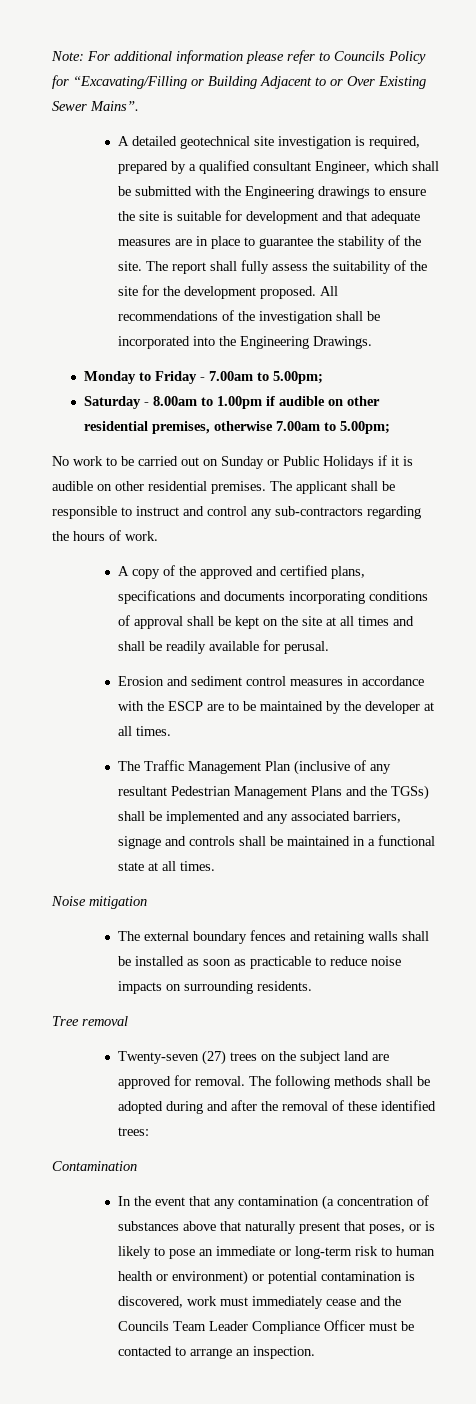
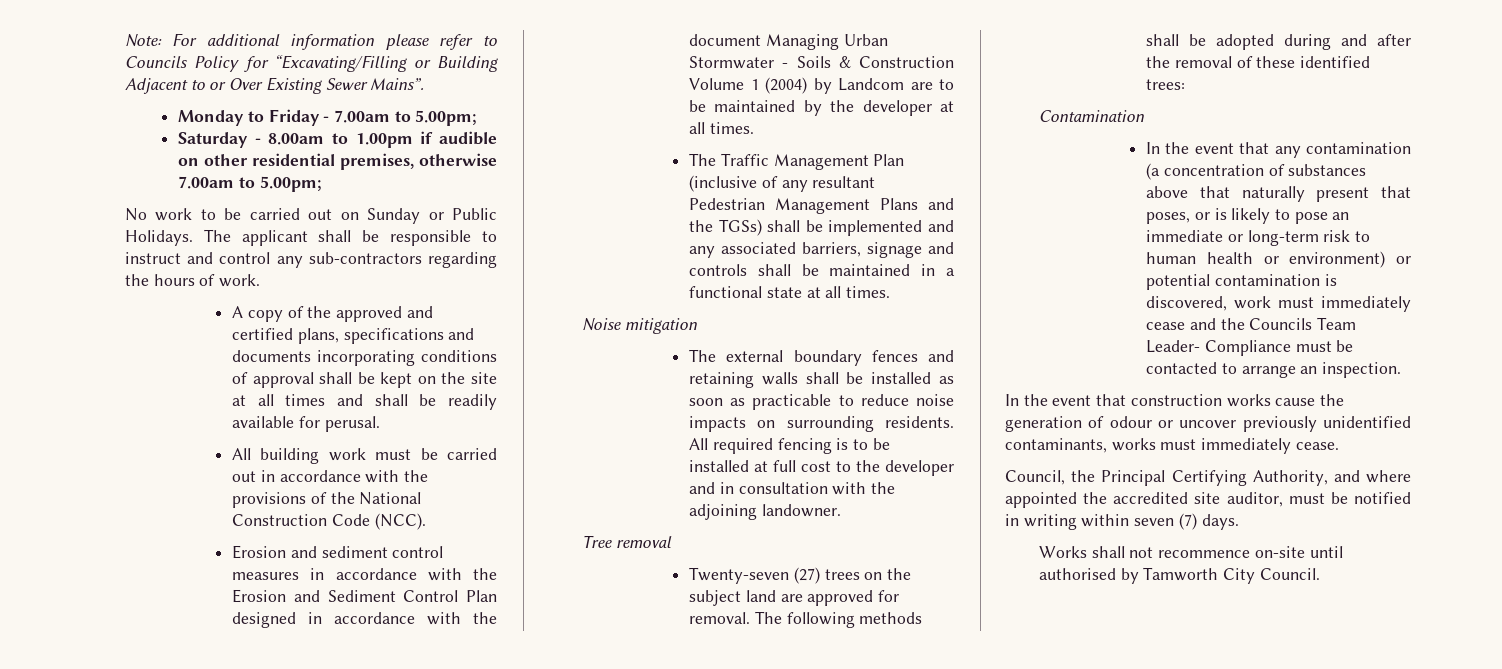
- A detailed geotechnical site investigation is required, prepared by a qualified consultant Engineer, which shall be submitted with the Engineering drawings to ensure the site is suitable for development and that adequate measures are in place to guarantee the stability of the site. The report shall fully assess the suitability of the site for the development proposed. All recommendations of the investigation shall be incorporated into the Engineering Drawings.
- No work to be carried out on Sunday or Public Holidays if it is audible on other residential premises.
+ No work to be carried out on Sunday or Public Holidays.
+ All building work must be carried out in accordance with the provisions of the National Construction Code (NCC).
- Erosion and sediment control measures in accordance with the ESCP are to be maintained by the developer at all times.
+ Erosion and sediment control measures in accordance with the Erosion and Sediment Control Plan designed in accordance with the document Managing Urban Stormwater - Soils & Construction Volume 1 (2004) by Landcom are to be maintained by the developer at all times.
+ All required fencing is to be installed at full cost to the developer and in consultation with the adjoining landowner.
- In the event that any contamination (a concentration of substances above that naturally present that poses, or is likely to pose an immediate or long-term risk to human health or environment) or potential contamination is discovered, work must immediately cease and the Councils Team Leader Compliance Officer must be contacted to arrange an inspection.
+ In the event that any contamination (a concentration of substances above that naturally present that poses, or is likely to pose an immediate or long-term risk to human health or environment) or potential contamination is discovered, work must immediately cease and the Councils Team Leader- Compliance must be contacted to arrange an inspection.
+ In the event that construction works cause the generation of odour or uncover previously unidentified contaminants, works must immediately cease.
+ Council, the Principal Certifying Authority, and where appointed the accredited site auditor, must be notified in writing within seven (7) days.
+ Works shall not recommence on-site until authorised by Tamworth City Council.

